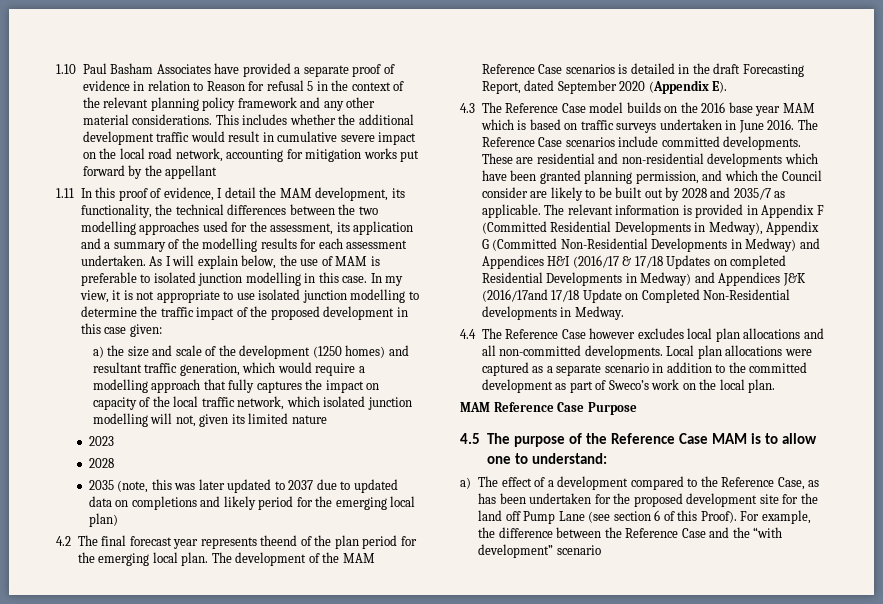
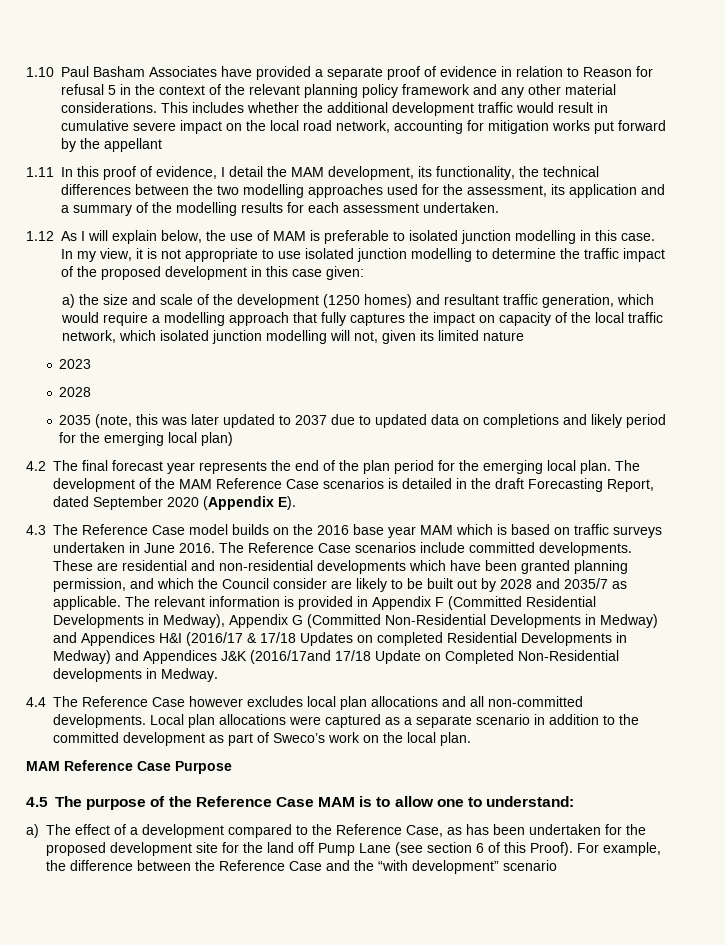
- 1.11 In this proof of evidence, I detail the MAM development, its functionality, the technical differences between the two modelling approaches used for the assessment, its application and a summary of the modelling results for each assessment undertaken. As I will explain below, the use of MAM is preferable to isolated junction modelling in this case.
+ 1.11 In this proof of evidence, I detail the MAM development, its functionality, the technical differences between the two modelling approaches used for the assessment, its application and a summary of the modelling results for each assessment undertaken.
+ 1.12 As I will explain below, the use of MAM is preferable to isolated junction modelling in this case.
- 4.2 The final forecast year represents theend of the plan period for the emerging local plan.
+ 4.2 The final forecast year represents the end of the plan period for the emerging local plan.

